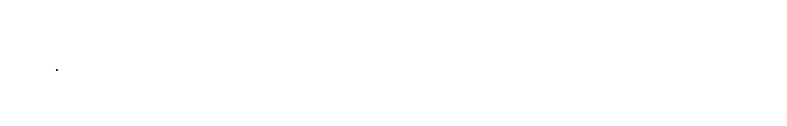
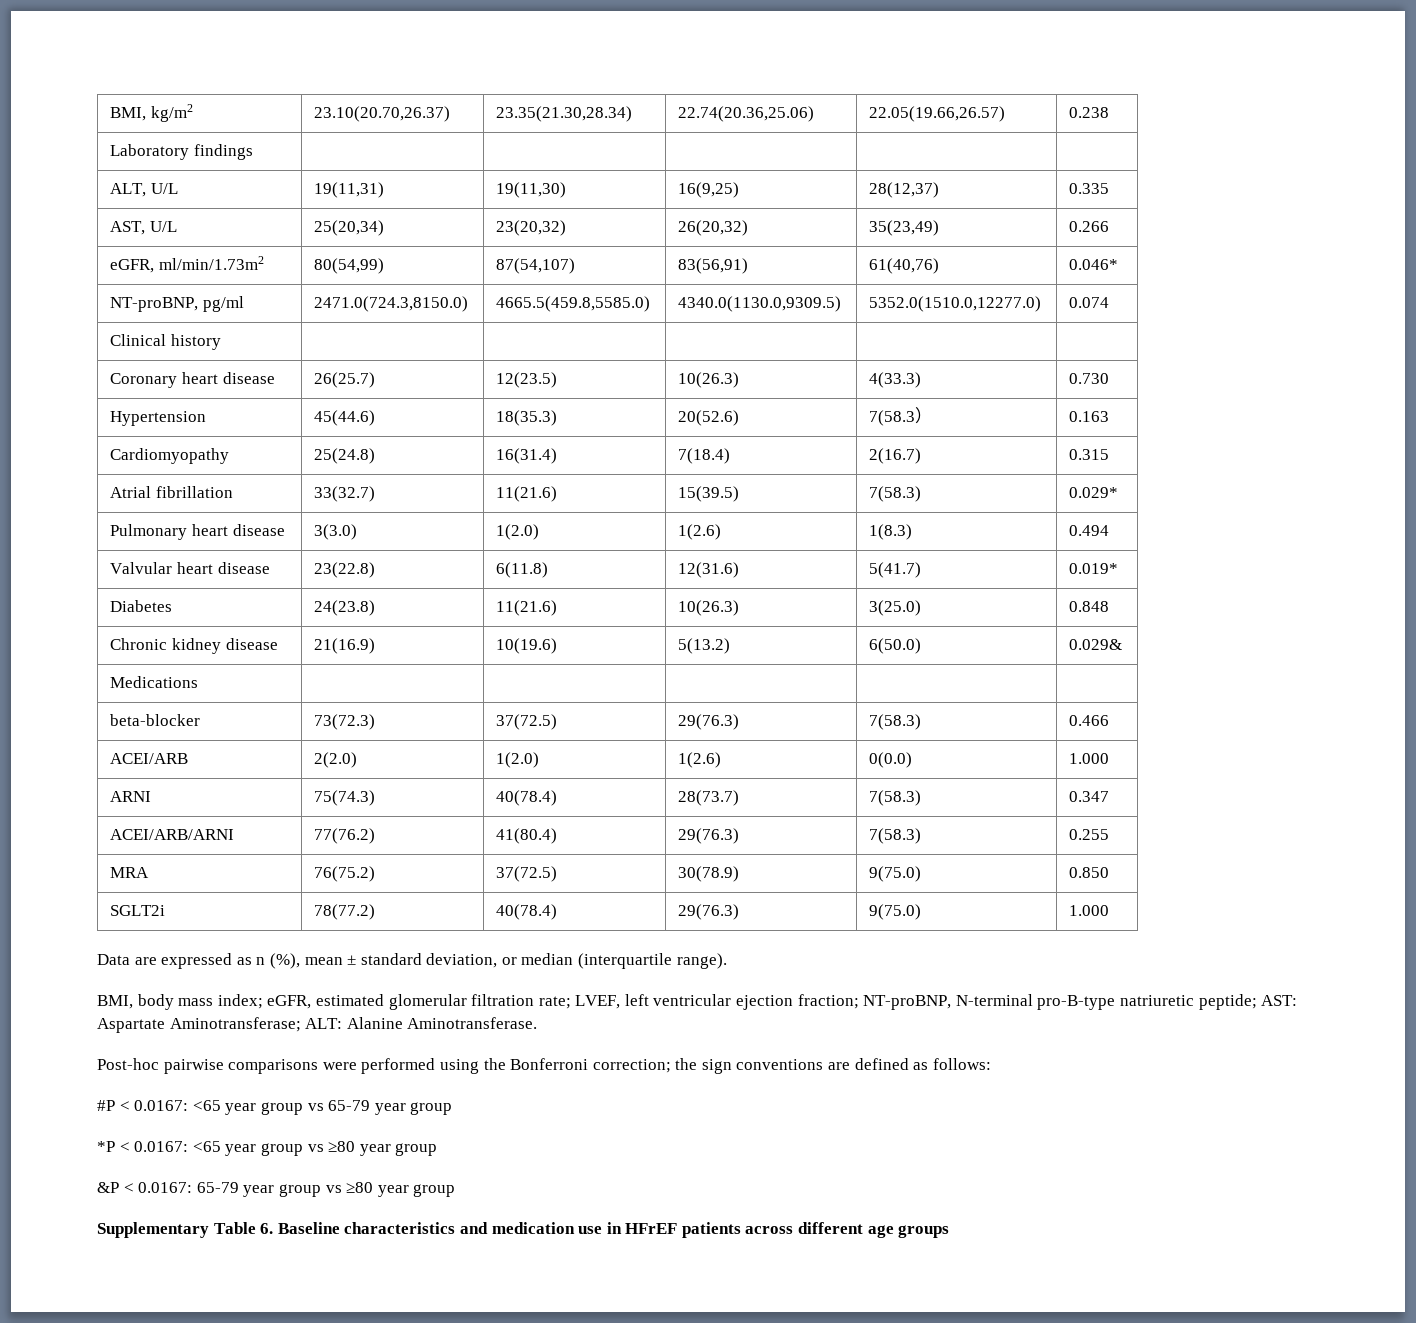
- .
+ BMI, kg/m2 | 23.10(20.70,26.37) | 23.35(21.30,28.34) | 22.74(20.36,25.06) | 22.05(19.66,26.57) | 0.238
+ Laboratory findings | | | | |
+ ALT, U/L | 19(11,31) | 19(11,30) | 16(9,25) | 28(12,37) | 0.335
+ AST, U/L | 25(20,34) | 23(20,32) | 26(20,32) | 35(23,49) | 0.266
+ eGFR, ml/min/1.73m2 | 80(54,99) | 87(54,107) | 83(56,91) | 61(40,76) | 0.046*
+ NT-proBNP, pg/ml | 2471.0(724.3,8150.0) | 4665.5(459.8,5585.0) | 4340.0(1130.0,9309.5) | 5352.0(1510.0,12277.0) | 0.074
+ Clinical history | | | | |
+ Coronary heart disease | 26(25.7) | 12(23.5) | 10(26.3) | 4(33.3) | 0.730
+ Hypertension | 45(44.6) | 18(35.3) | 20(52.6) | 7(58.3） | 0.163
+ Cardiomyopathy | 25(24.8) | 16(31.4) | 7(18.4) | 2(16.7) | 0.315
+ Atrial fibrillation | 33(32.7) | 11(21.6) | 15(39.5) | 7(58.3) | 0.029*
+ Pulmonary heart disease | 3(3.0) | 1(2.0) | 1(2.6) | 1(8.3) | 0.494
+ Valvular heart disease | 23(22.8) | 6(11.8) | 12(31.6) | 5(41.7) | 0.019*
+ Diabetes | 24(23.8) | 11(21.6) | 10(26.3) | 3(25.0) | 0.848
+ Chronic kidney disease | 21(16.9) | 10(19.6) | 5(13.2) | 6(50.0) | 0.029&
+ Medications | | | | |
+ beta-blocker | 73(72.3) | 37(72.5) | 29(76.3) | 7(58.3) | 0.466
+ ACEI/ARB | 2(2.0) | 1(2.0) | 1(2.6) | 0(0.0) | 1.000
+ ARNI | 75(74.3) | 40(78.4) | 28(73.7) | 7(58.3) | 0.347
+ ACEI/ARB/ARNI | 77(76.2) | 41(80.4) | 29(76.3) | 7(58.3) | 0.255
+ MRA | 76(75.2) | 37(72.5) | 30(78.9) | 9(75.0) | 0.850
+ SGLT2i | 78(77.2) | 40(78.4) | 29(76.3) | 9(75.0) | 1.000
+ Data are expressed as n (%), mean ± standard deviation, or median (interquartile range).
+ BMI, body mass index; eGFR, estimated glomerular filtration rate; LVEF, left ventricular ejection fraction; NT‐proBNP, N‐terminal pro‐B‐type natriuretic peptide; AST: Aspartate Aminotransferase; ALT: Alanine Aminotransferase.
+ Post-hoc pairwise comparisons were performed using the Bonferroni correction; the sign conventions are defined as follows:
+ #P < 0.0167: <65 year group vs 65-79 year group
+ *P < 0.0167: <65 year group vs ≥80 year group
+ &P < 0.0167: 65-79 year group vs ≥80 year group
+ Supplementary Table 6. Baseline characteristics and medication use in HFrEF patients across different age groups

